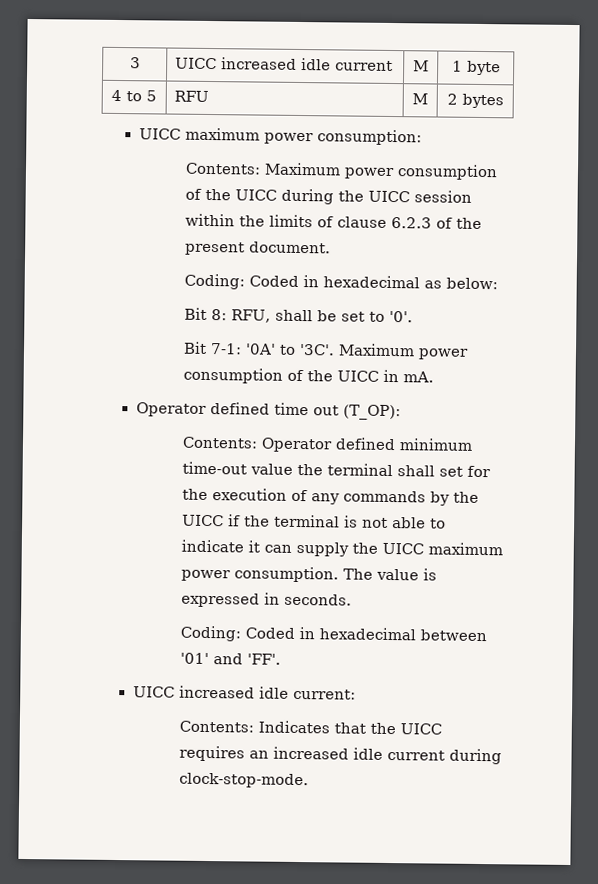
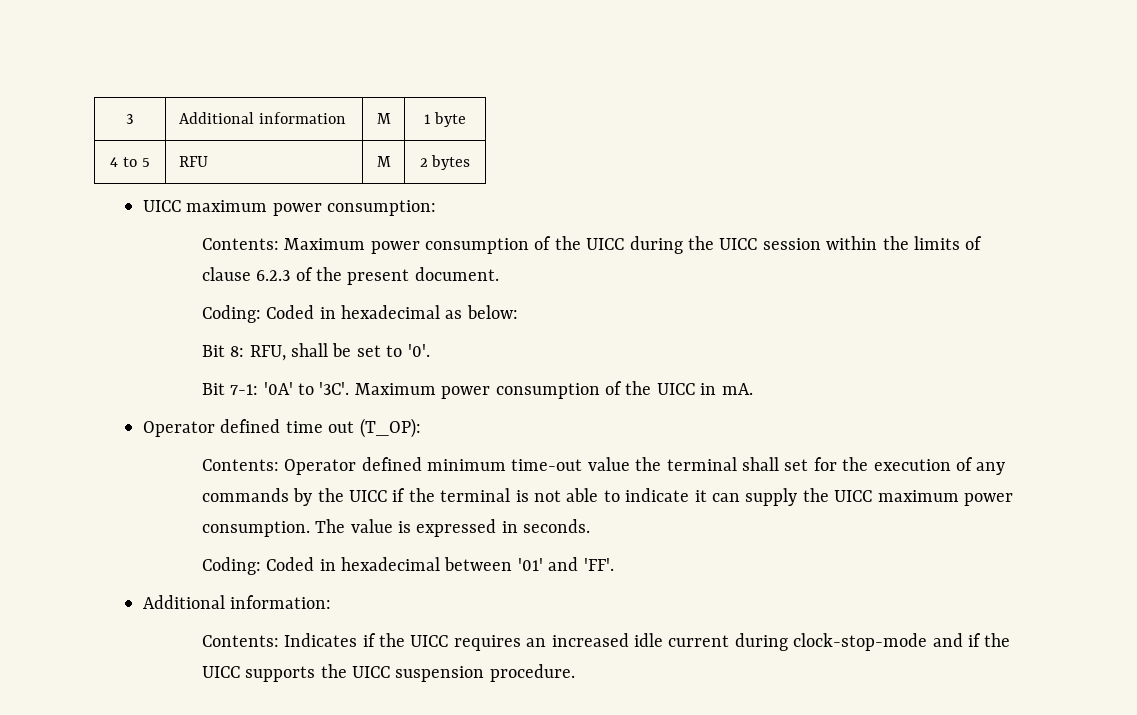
- 3 | UICC increased idle current | M | 1 byte
+ 3 | Additional information | M | 1 byte
- UICC increased idle current:
+ Additional information:
- Contents: Indicates that the UICC requires an increased idle current during clock-stop-mode.
+ Contents: Indicates if the UICC requires an increased idle current during clock-stop-mode and if the UICC supports the UICC suspension procedure.

